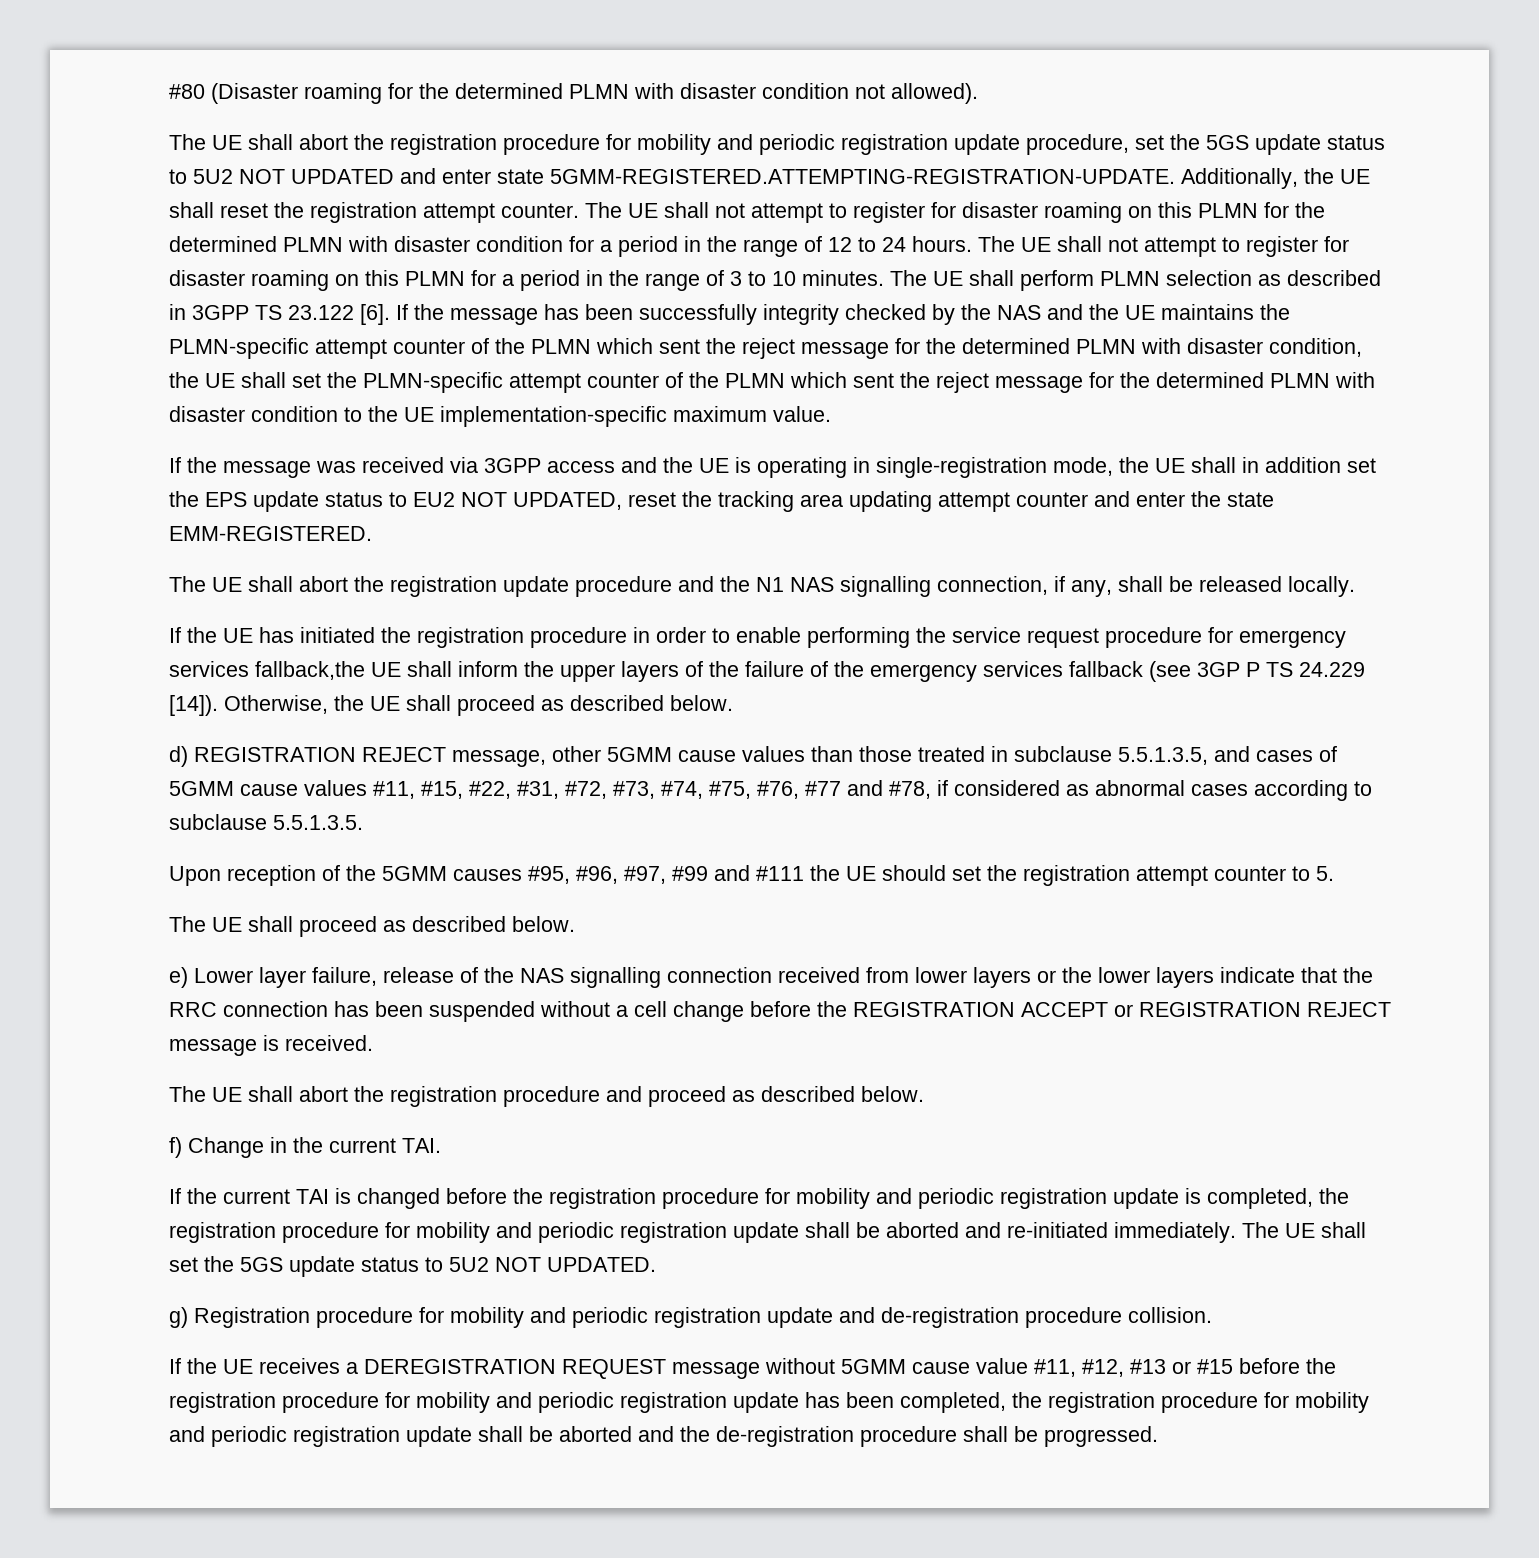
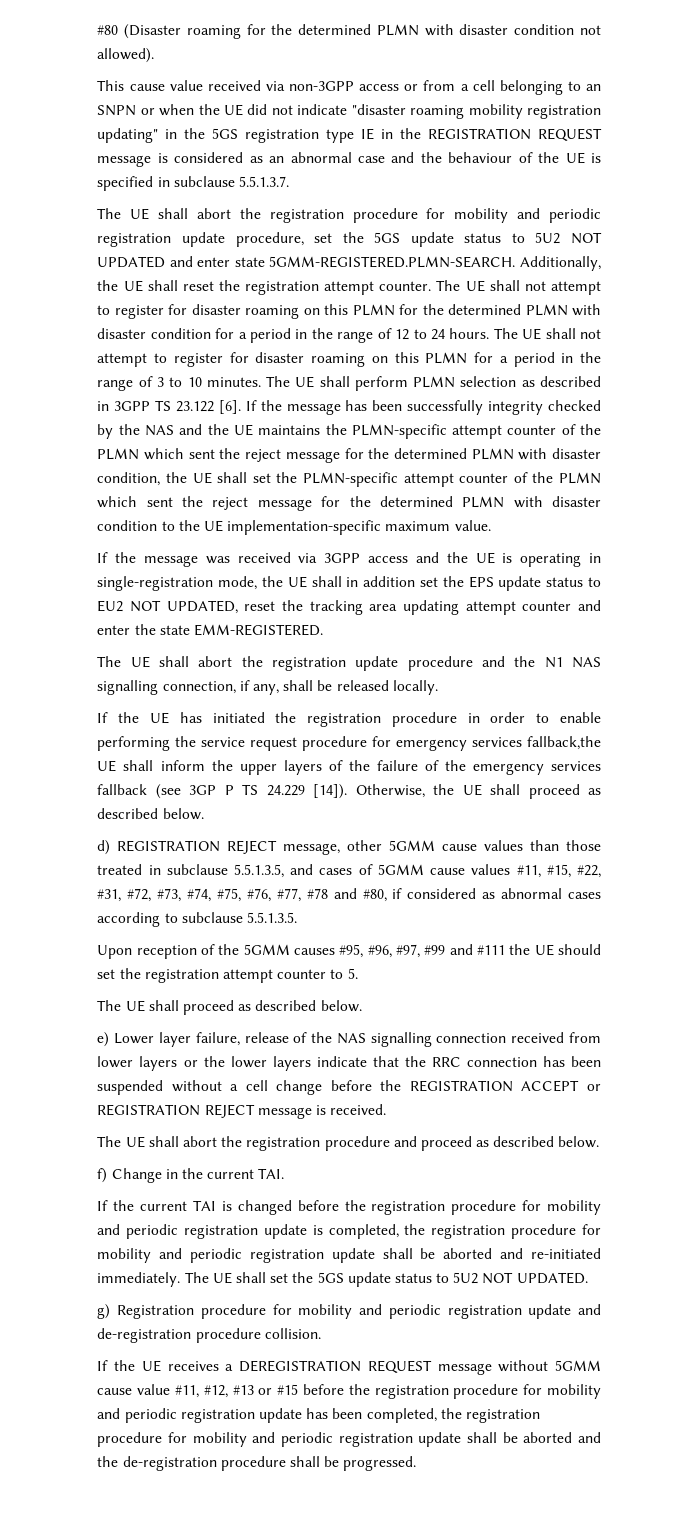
+ This cause value received via non-3GPP access or from a cell belonging to an SNPN or when the UE did not indicate "disaster roaming mobility registration updating" in the 5GS registration type IE in the REGISTRATION REQUEST message is considered as an abnormal case and the behaviour of the UE is specified in subclause 5.5.1.3.7.
- The UE shall abort the registration procedure for mobility and periodic registration update procedure, set the 5GS update status to 5U2 NOT UPDATED and enter state 5GMM-REGISTERED.ATTEMPTING-REGISTRATION-UPDATE. Additionally, the UE shall reset the registration attempt counter.
+ The UE shall abort the registration procedure for mobility and periodic registration update procedure, set the 5GS update status to 5U2 NOT UPDATED and enter state 5GMM-REGISTERED.PLMN-SEARCH. Additionally, the UE shall reset the registration attempt counter.
- d) REGISTRATION REJECT message, other 5GMM cause values than those treated in subclause 5.5.1.3.5, and cases of 5GMM cause values #11, #15, #22, #31, #72, #73, #74, #75, #76, #77 and #78, if considered as abnormal cases according to subclause 5.5.1.3.5.
+ d) REGISTRATION REJECT message, other 5GMM cause values than those treated in subclause 5.5.1.3.5, and cases of 5GMM cause values #11, #15, #22, #31, #72, #73, #74, #75, #76, #77, #78 and #80, if considered as abnormal cases according to subclause 5.5.1.3.5.

